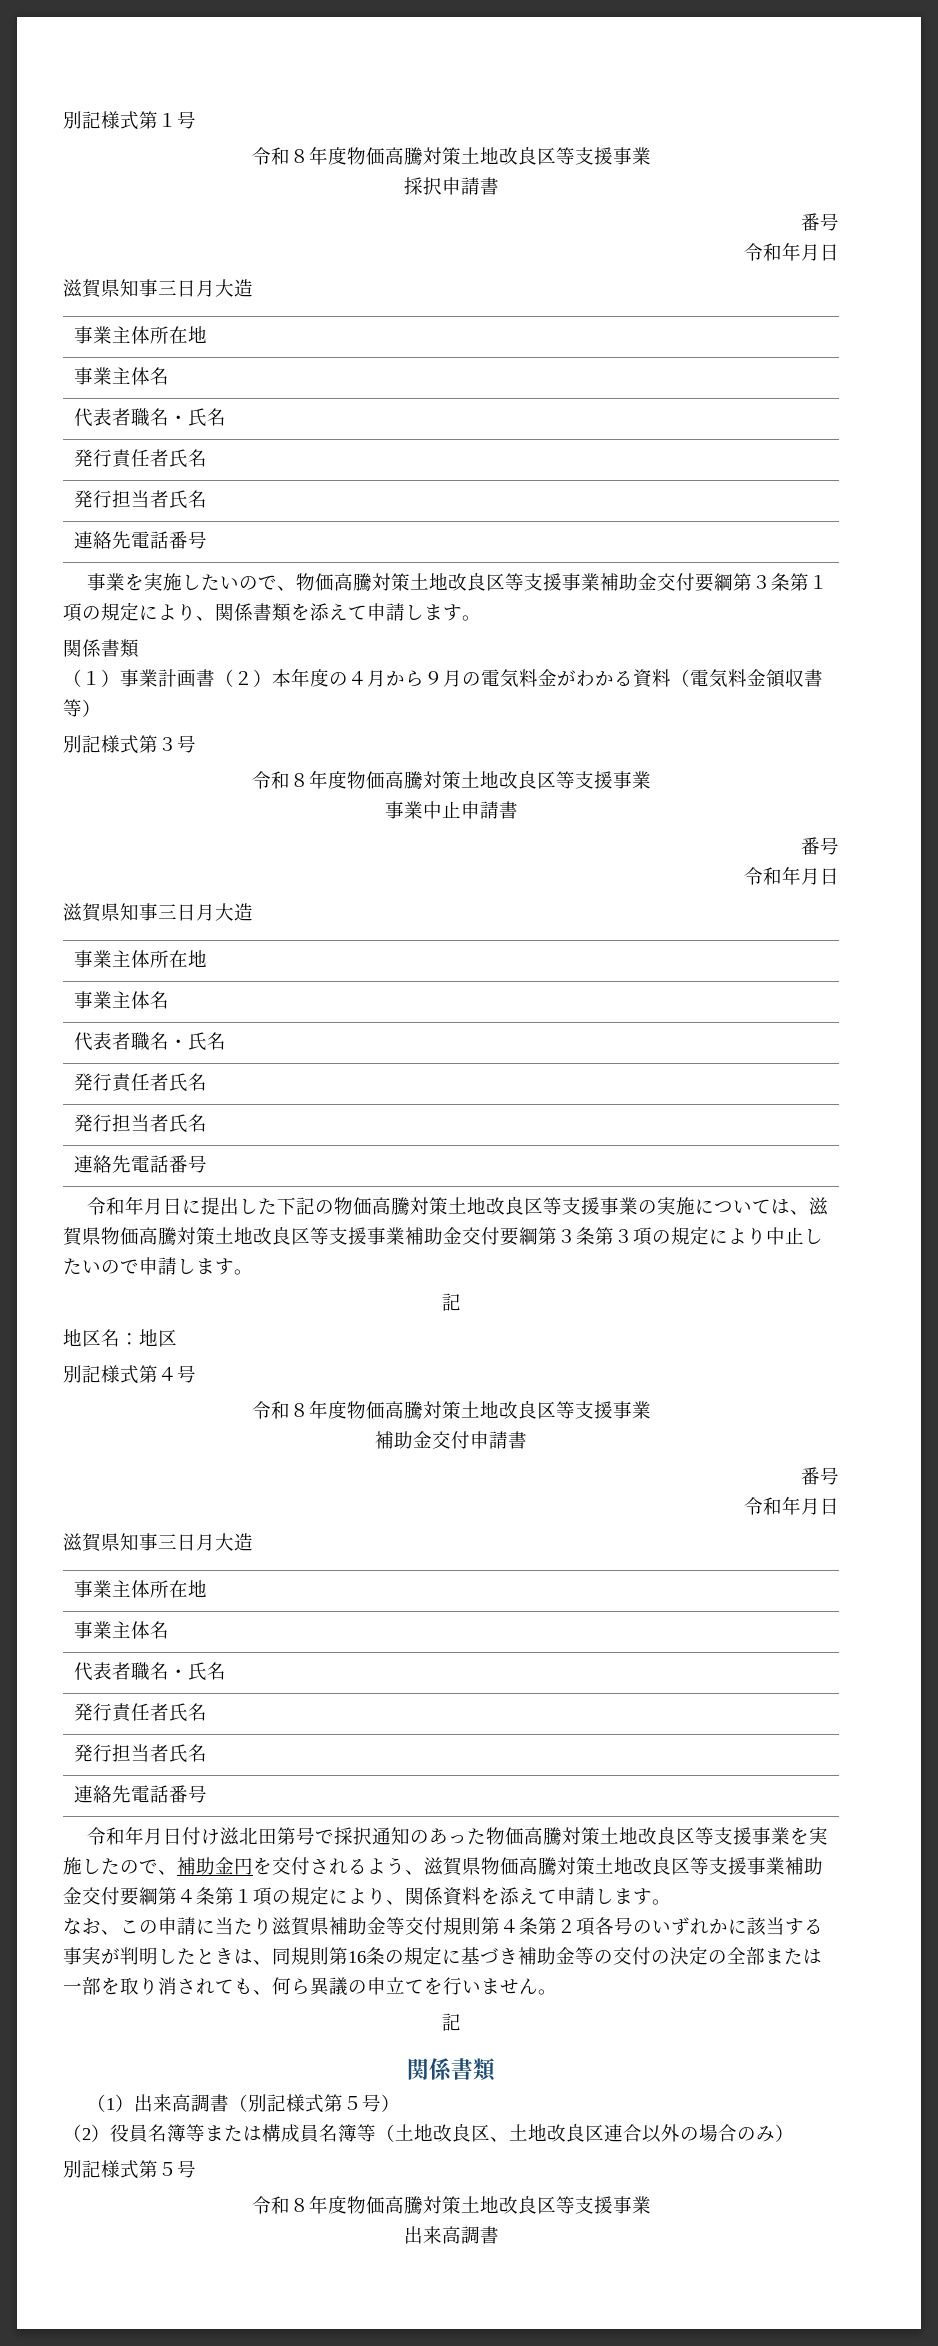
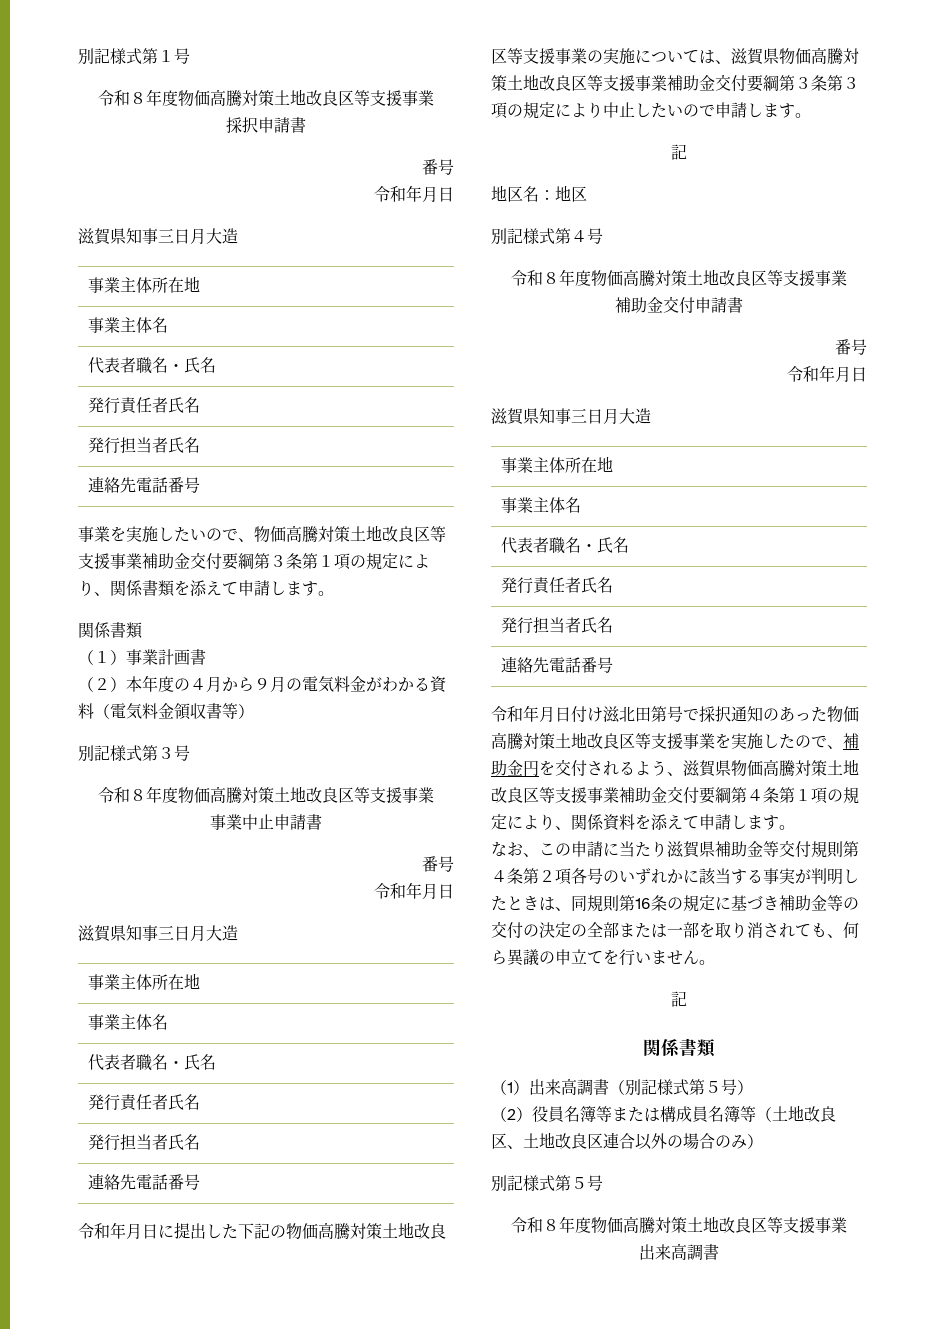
- （１）事業計画書（２）本年度の４月から９月の電気料金がわかる資料（電気料金領収書等）
+ （１）事業計画書
+ （２）本年度の４月から９月の電気料金がわかる資料（電気料金領収書等）

